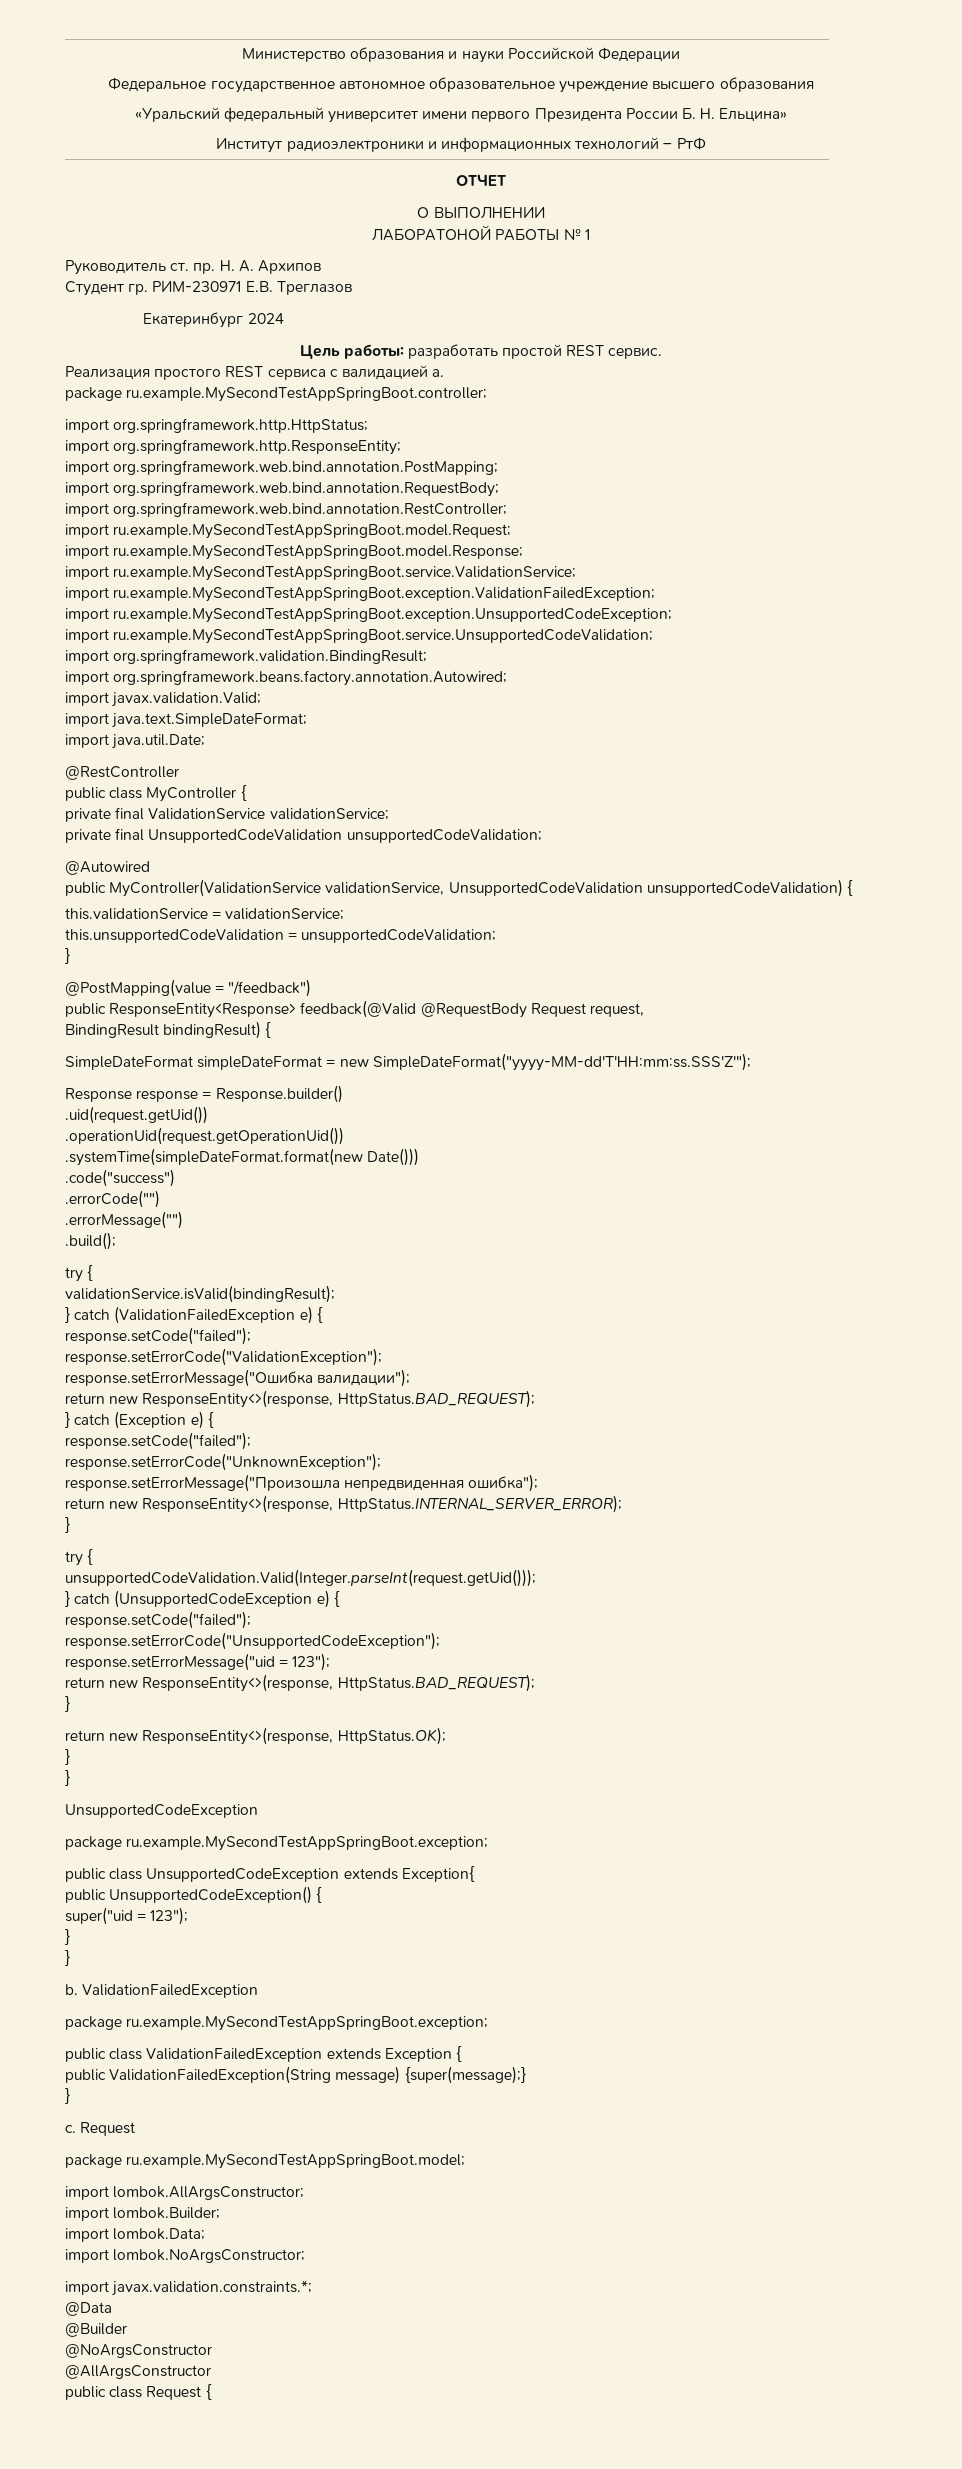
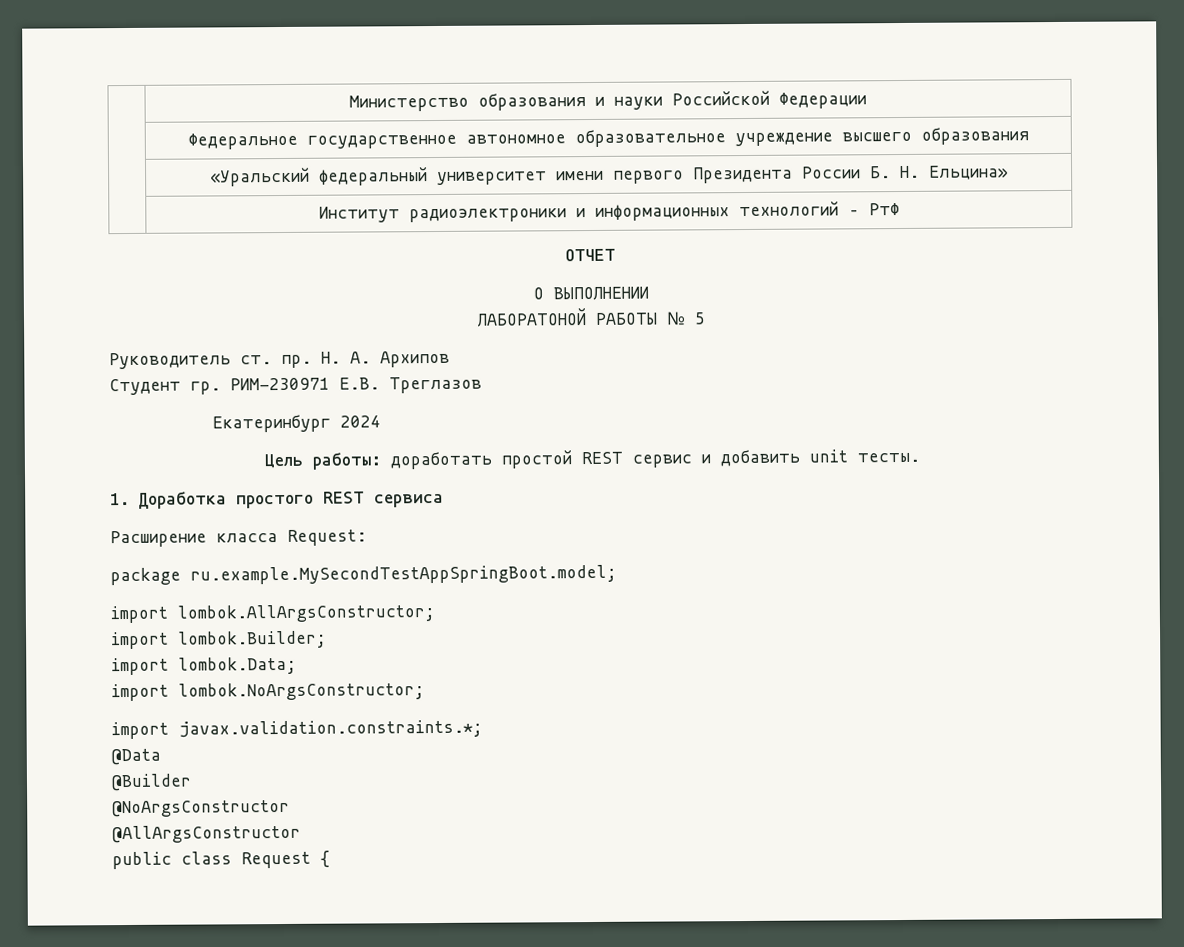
- ЛАБОРАТОНОЙ РАБОТЫ № 1
+ ЛАБОРАТОНОЙ РАБОТЫ № 5
- Цель работы: разработать простой REST сервис.
- Реализация простого REST сервиса с валидацией a.
- package ru.example.MySecondTestAppSpringBoot.controller;
- import org.springframework.http.HttpStatus;
- import org.springframework.http.ResponseEntity;
- import org.springframework.web.bind.annotation.PostMapping;
- import org.springframework.web.bind.annotation.RequestBody;
- import org.springframework.web.bind.annotation.RestController;
- import ru.example.MySecondTestAppSpringBoot.model.Request;
- import ru.example.MySecondTestAppSpringBoot.model.Response;
- import ru.example.MySecondTestAppSpringBoot.service.ValidationService;
- import ru.example.MySecondTestAppSpringBoot.exception.ValidationFailedException;
- import ru.example.MySecondTestAppSpringBoot.exception.UnsupportedCodeException;
- import ru.example.MySecondTestAppSpringBoot.service.UnsupportedCodeValidation;
- import org.springframework.validation.BindingResult;
- import org.springframework.beans.factory.annotation.Autowired;
- import javax.validation.Valid;
- import java.text.SimpleDateFormat;
- import java.util.Date;
- @RestController
- public class MyController {
- private final ValidationService validationService;
- private final UnsupportedCodeValidation unsupportedCodeValidation;
- @Autowired
- public MyController(ValidationService validationService, UnsupportedCodeValidation unsupportedCodeValidation) {
- this.validationService = validationService;
- this.unsupportedCodeValidation = unsupportedCodeValidation;
- }
- @PostMapping(value = "/feedback")
- public ResponseEntity<Response> feedback(@Valid @RequestBody Request request,
- BindingResult bindingResult) {
- SimpleDateFormat simpleDateFormat = new SimpleDateFormat("yyyy-MM-dd'T'HH:mm:ss.SSS'Z'");
- Response response = Response.builder()
- .uid(request.getUid())
- .operationUid(request.getOperationUid())
- .systemTime(simpleDateFormat.format(new Date()))
- .code("success")
- .errorCode("")
- .errorMessage("")
- .build();
- try {
- validationService.isValid(bindingResult);
- } catch (ValidationFailedException e) {
- response.setCode("failed");
- response.setErrorCode("ValidationException");
- response.setErrorMessage("Ошибка валидации");
- return new ResponseEntity<>(response, HttpStatus.BAD_REQUEST);
- } catch (Exception e) {
- response.setCode("failed");
- response.setErrorCode("UnknownException");
- response.setErrorMessage("Произошла непредвиденная ошибка");
- return new ResponseEntity<>(response, HttpStatus.INTERNAL_SERVER_ERROR);
- }
- try {
- unsupportedCodeValidation.Valid(Integer.parseInt(request.getUid()));
- } catch (UnsupportedCodeException e) {
- response.setCode("failed");
- response.setErrorCode("UnsupportedCodeException");
- response.setErrorMessage("uid = 123");
- return new ResponseEntity<>(response, HttpStatus.BAD_REQUEST);
- }
- return new ResponseEntity<>(response, HttpStatus.OK);
- }
- }
- UnsupportedCodeException
- package ru.example.MySecondTestAppSpringBoot.exception;
- public class UnsupportedCodeException extends Exception{
- public UnsupportedCodeException() {
- super("uid = 123");
- }
- }
- b. ValidationFailedException
- package ru.example.MySecondTestAppSpringBoot.exception;
- public class ValidationFailedException extends Exception {
- public ValidationFailedException(String message) {super(message);}
- }
- c. Request
+ Цель работы: доработать простой REST сервис и добавить unit тесты.
+ 1. Доработка простого REST сервиса
+ Расширение класса Request:

